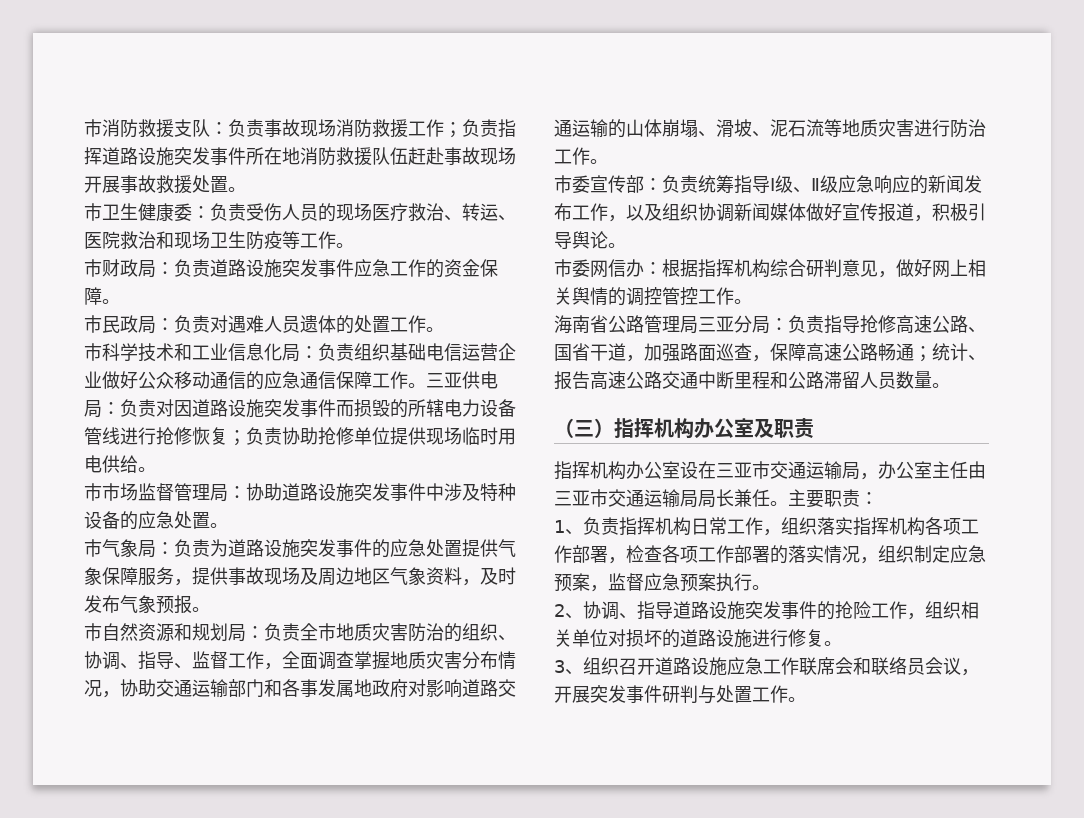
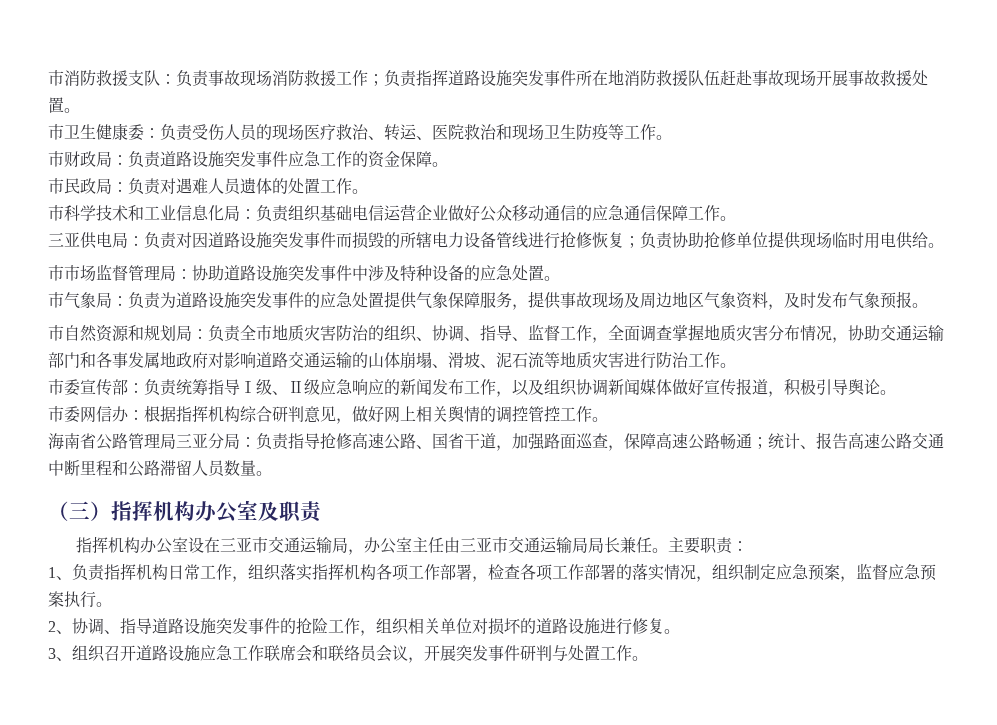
- 市科学技术和工业信息化局：负责组织基础电信运营企业做好公众移动通信的应急通信保障工作。三亚供电局：负责对因道路设施突发事件而损毁的所辖电力设备管线进行抢修恢复；负责协助抢修单位提供现场临时用电供给。
+ 市科学技术和工业信息化局：负责组织基础电信运营企业做好公众移动通信的应急通信保障工作。
+ 三亚供电局：负责对因道路设施突发事件而损毁的所辖电力设备管线进行抢修恢复；负责协助抢修单位提供现场临时用电供给。

